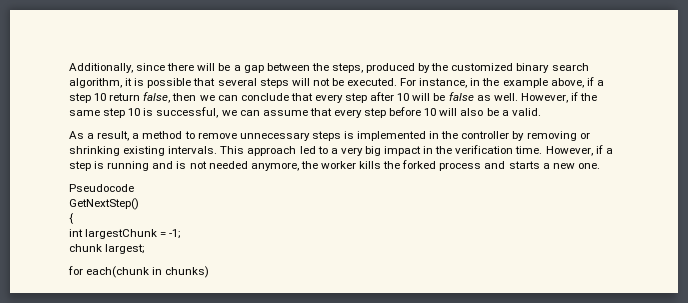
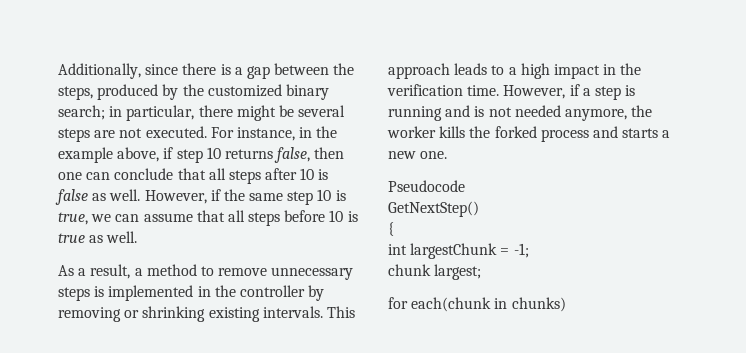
- Additionally, since there will be a gap between the steps, produced by the customized binary search algorithm, it is possible that several steps will not be executed.
+ Additionally, since there is a gap between the steps, produced by the customized binary search; in particular, there might be several steps are not executed.
- For instance, in the example above, if a step 10 return false, then we can conclude that every step after 10 will be false as well.
+ For instance, in the example above, if step 10 returns false, then one can conclude that all steps after 10 is false as well.
- However, if the same step 10 is successful, we can assume that every step before 10 will also be a valid.
+ However, if the same step 10 is true, we can assume that all steps before 10 is true as well.
- This approach led to a very big impact in the verification time.
+ This approach leads to a high impact in the verification time.

